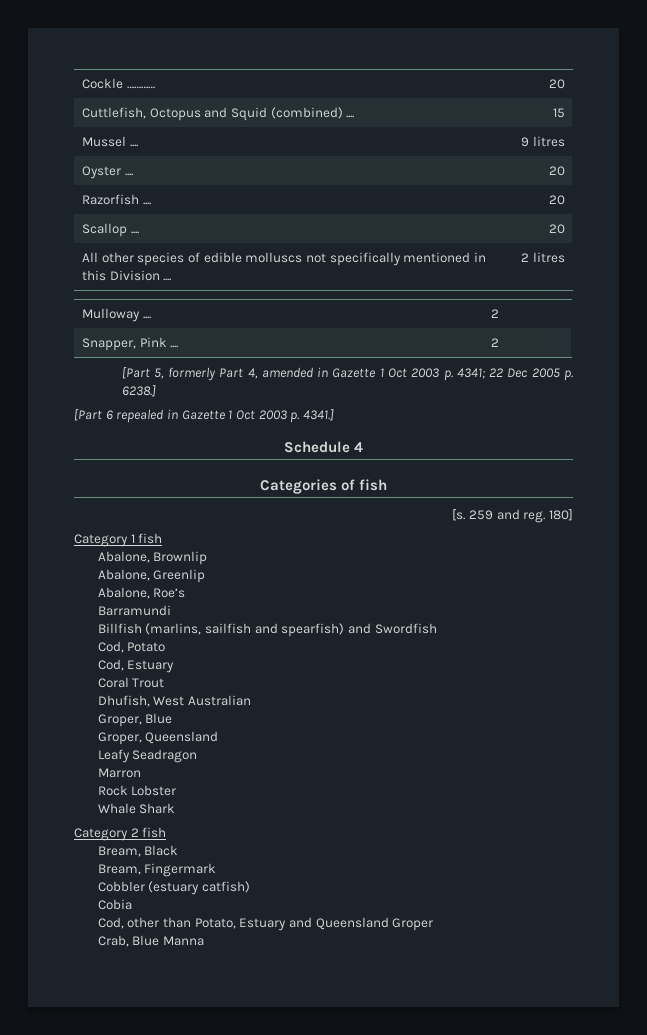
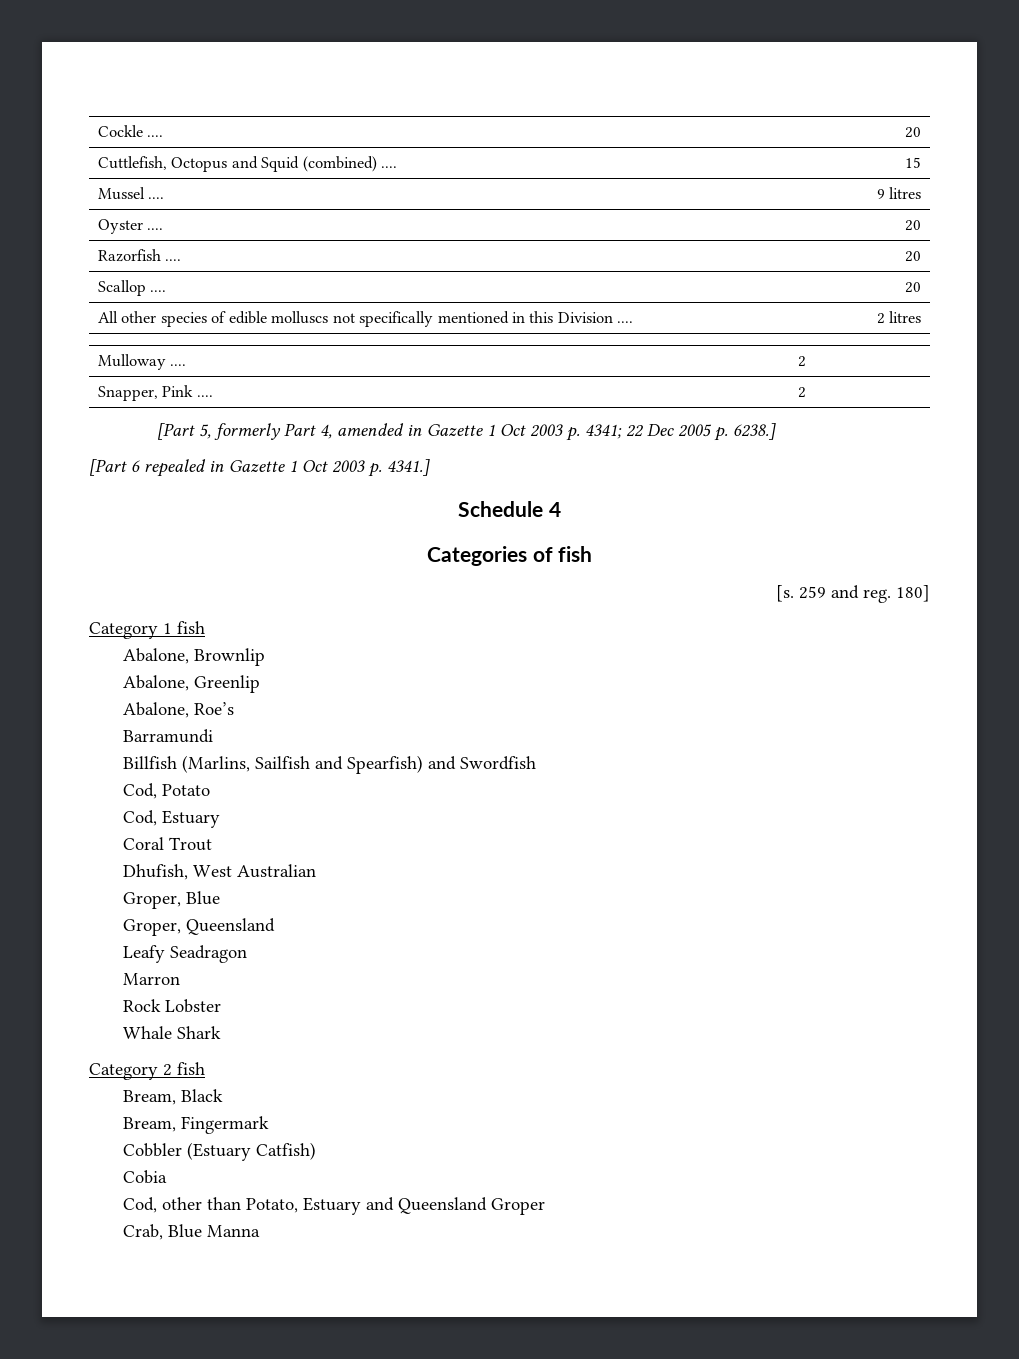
- Cockle ………… | 20
+ Cockle .... | 20
- Billfish (marlins, sailfish and spearfish) and Swordfish
+ Billfish (Marlins, Sailfish and Spearfish) and Swordfish
- Cobbler (estuary catfish)
+ Cobbler (Estuary Catfish)

